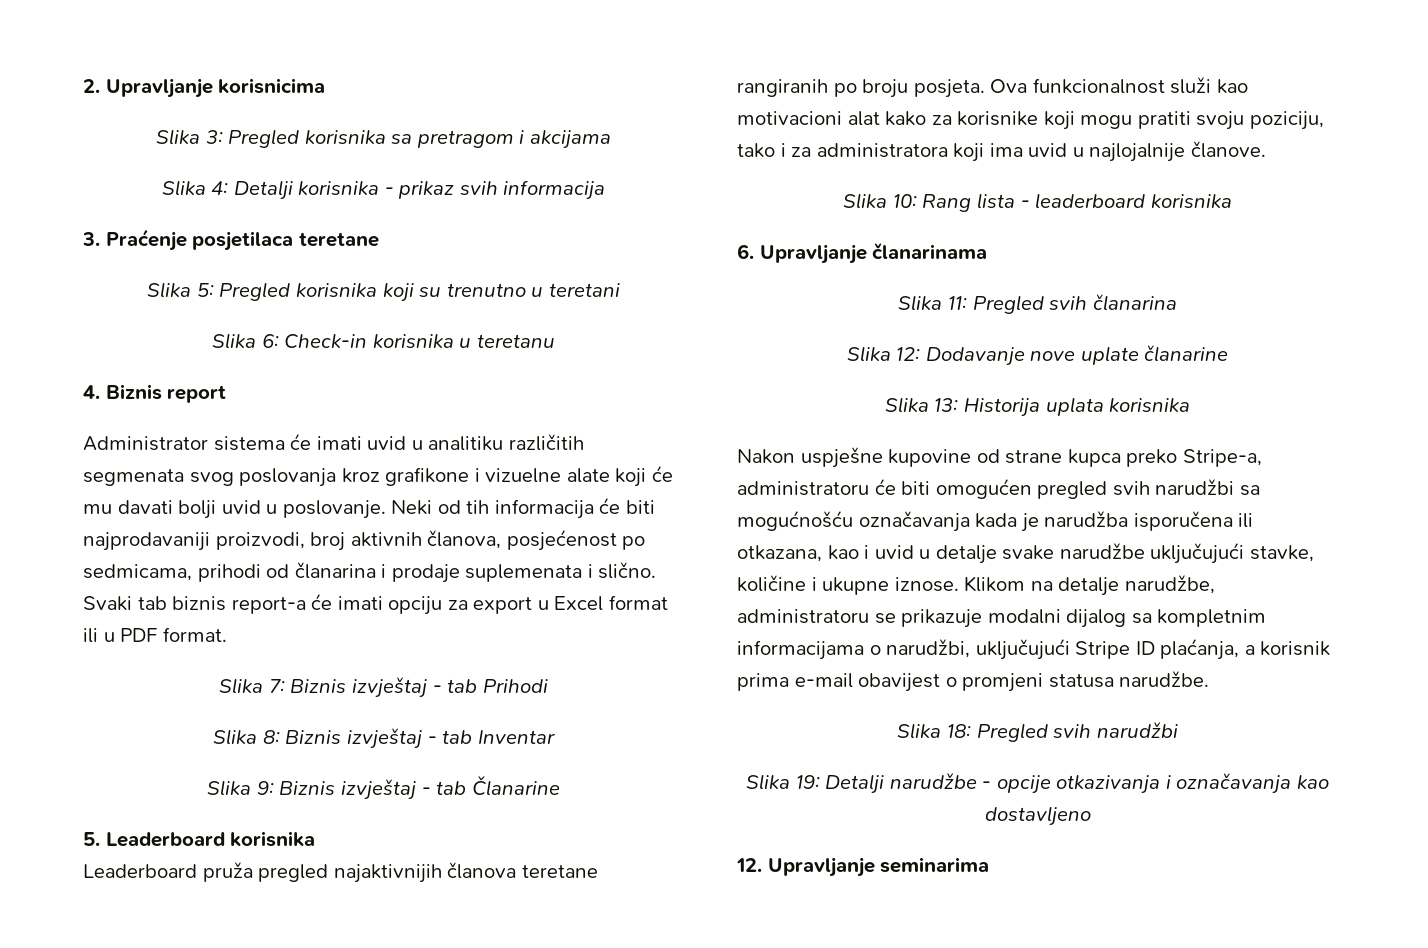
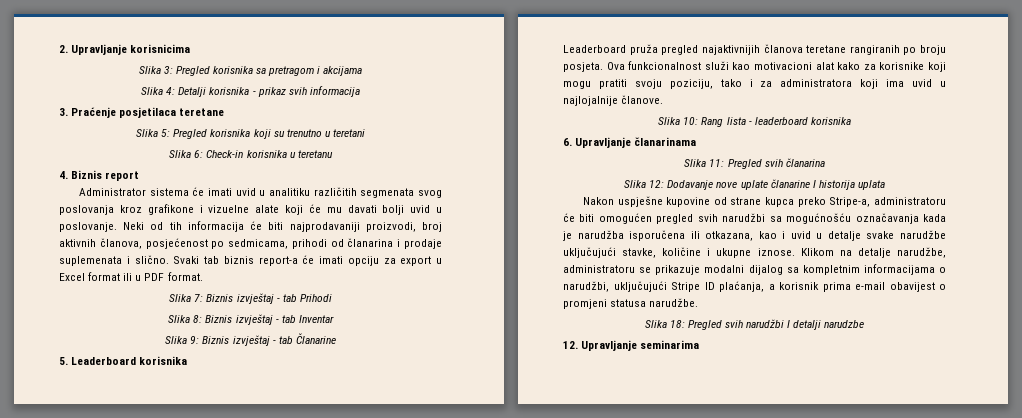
- Slika 12: Dodavanje nove uplate članarine
- Slika 13: Historija uplata korisnika
+ Slika 12: Dodavanje nove uplate članarine I historija uplata
- Slika 18: Pregled svih narudžbi
- Slika 19: Detalji narudžbe - opcije otkazivanja i označavanja kao dostavljeno
+ Slika 18: Pregled svih narudžbi I detalji narudzbe

